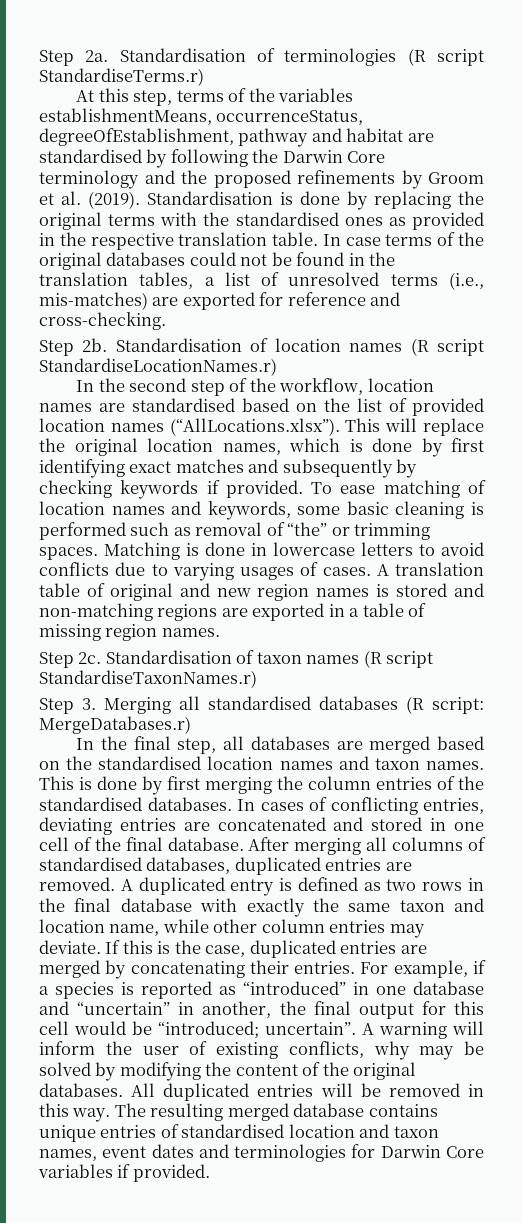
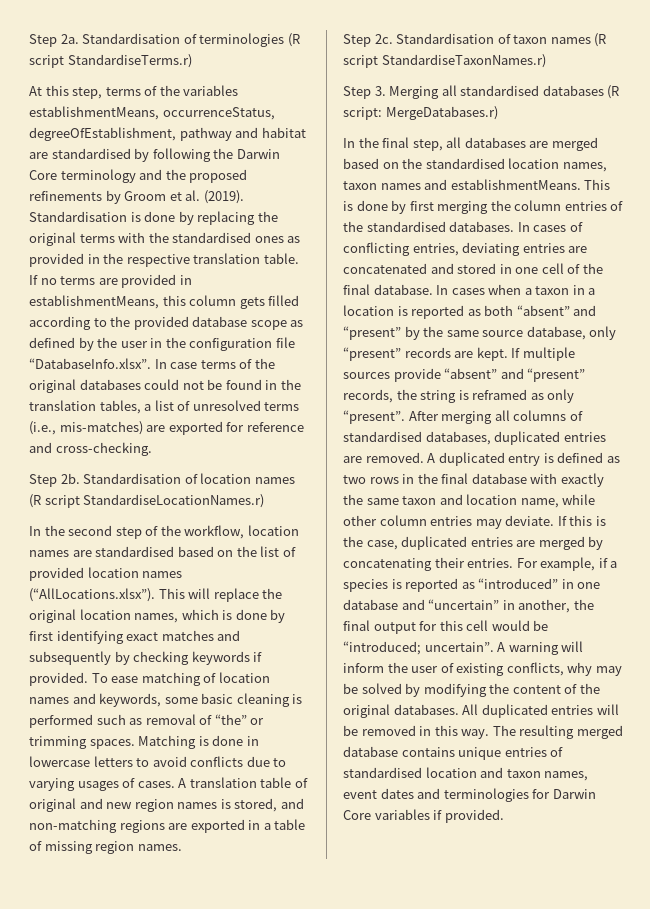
- In case terms of the original databases could not be found in the translation tables, a list of unresolved terms (i.e., mis-matches) are exported for reference and cross-checking.
+ If no terms are provided in establishmentMeans, this column gets filled according to the provided database scope as defined by the user in the configuration file “DatabaseInfo.xlsx”. In case terms of the original databases could not be found in the translation tables, a list of unresolved terms (i.e., mis-matches) are exported for reference and cross-checking.
- A translation table of original and new region names is stored and non-matching regions are exported in a table of missing region names.
+ A translation table of original and new region names is stored, and non-matching regions are exported in a table of missing region names.
- In the final step, all databases are merged based on the standardised location names and taxon names.
+ In the final step, all databases are merged based on the standardised location names, taxon names and establishmentMeans.
+ In cases when a taxon in a location is reported as both “absent” and “present” by the same source database, only “present” records are kept. If multiple sources provide “absent” and “present” records, the string is reframed as only “present”.

